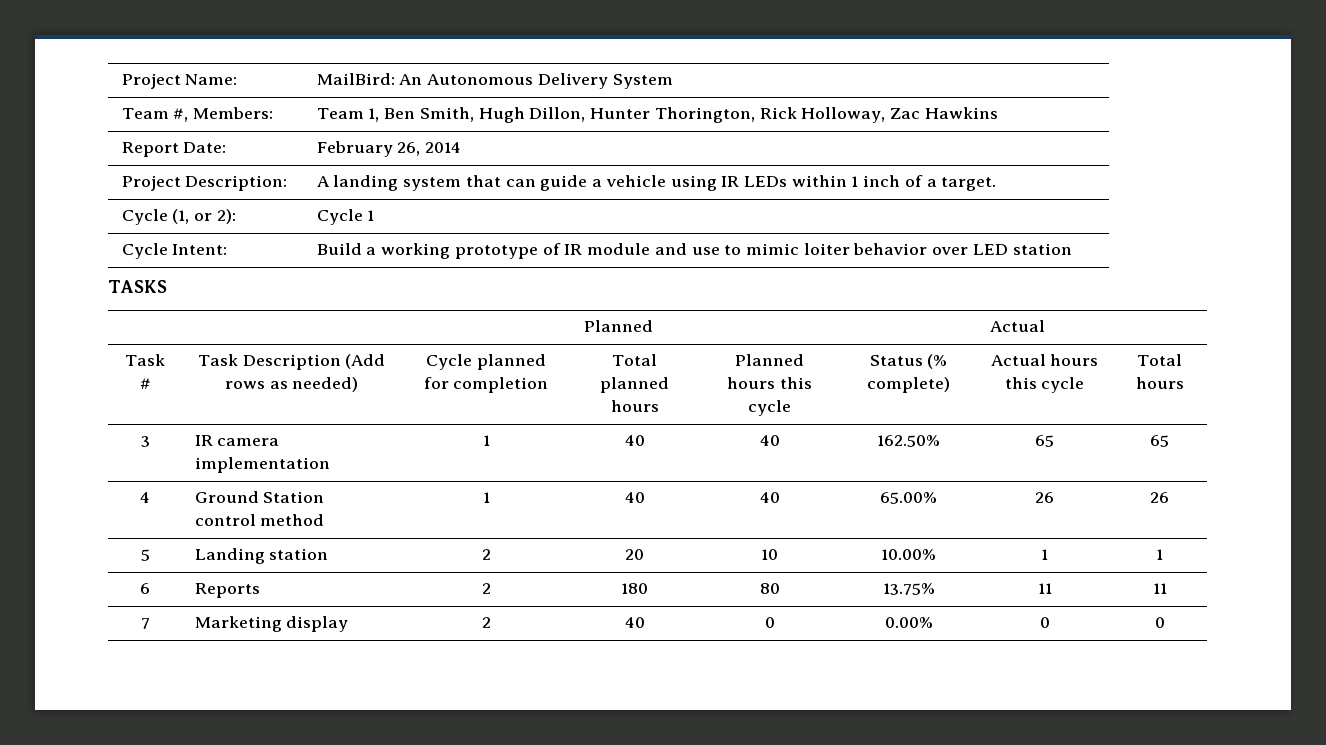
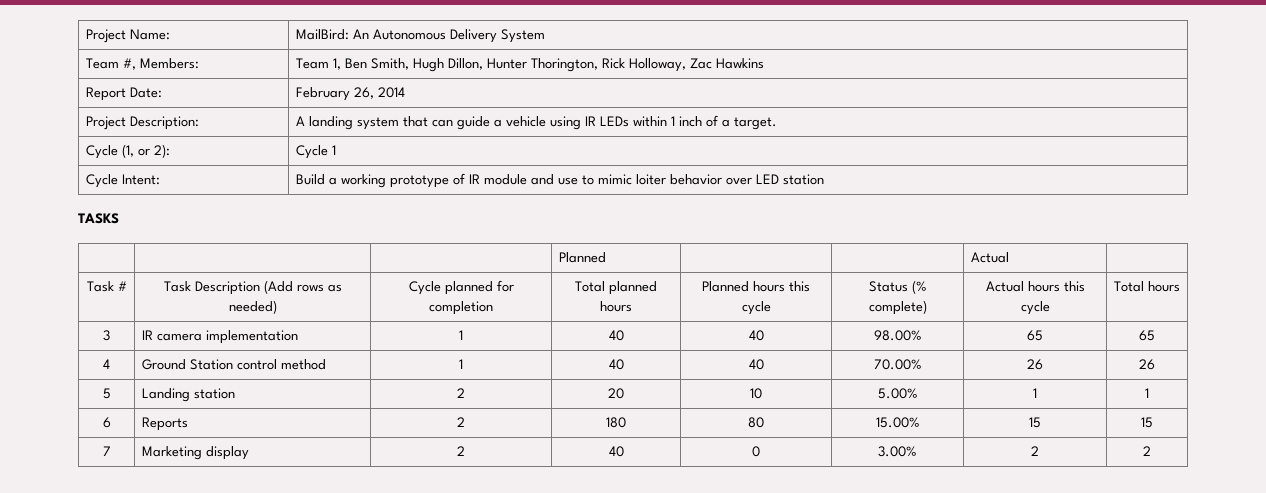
- 3 | IR camera implementation | 1 | 40 | 40 | 162.50% | 65 | 65
+ 3 | IR camera implementation | 1 | 40 | 40 | 98.00% | 65 | 65
- 4 | Ground Station control method | 1 | 40 | 40 | 65.00% | 26 | 26
+ 4 | Ground Station control method | 1 | 40 | 40 | 70.00% | 26 | 26
- 5 | Landing station | 2 | 20 | 10 | 10.00% | 1 | 1
+ 5 | Landing station | 2 | 20 | 10 | 5.00% | 1 | 1
- 6 | Reports | 2 | 180 | 80 | 13.75% | 11 | 11
+ 6 | Reports | 2 | 180 | 80 | 15.00% | 15 | 15
- 7 | Marketing display | 2 | 40 | 0 | 0.00% | 0 | 0
+ 7 | Marketing display | 2 | 40 | 0 | 3.00% | 2 | 2

